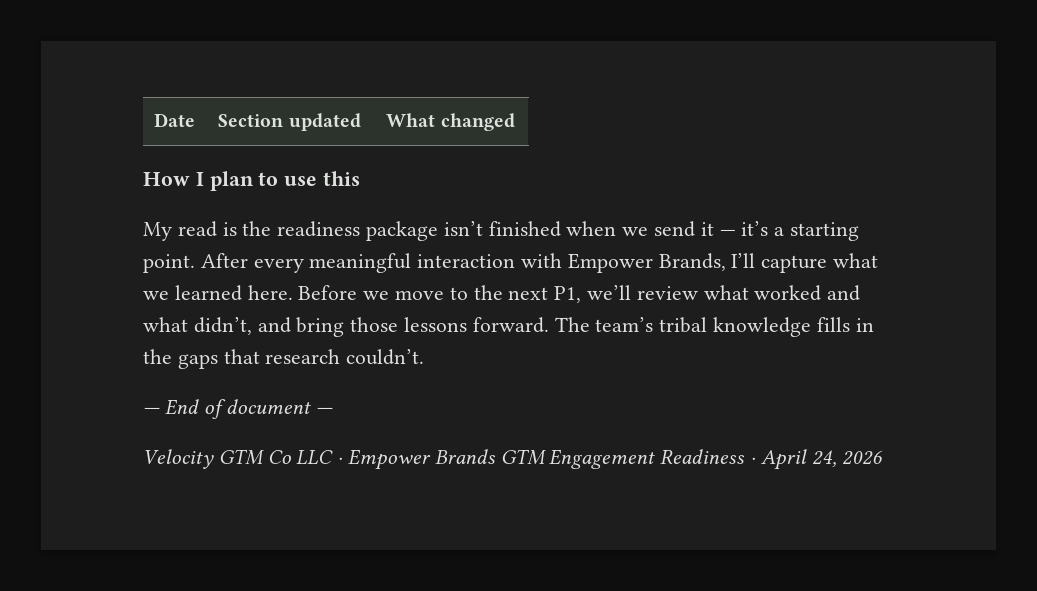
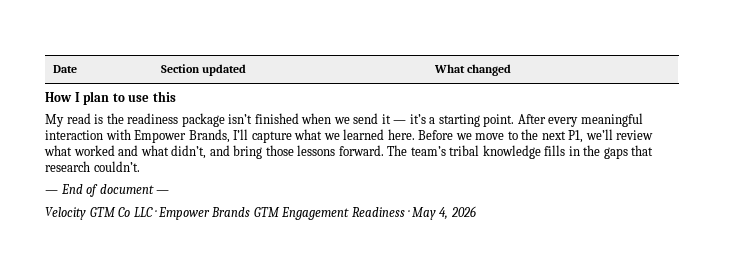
- Velocity GTM Co LLC · Empower Brands GTM Engagement Readiness · April 24, 2026
+ Velocity GTM Co LLC · Empower Brands GTM Engagement Readiness · May 4, 2026

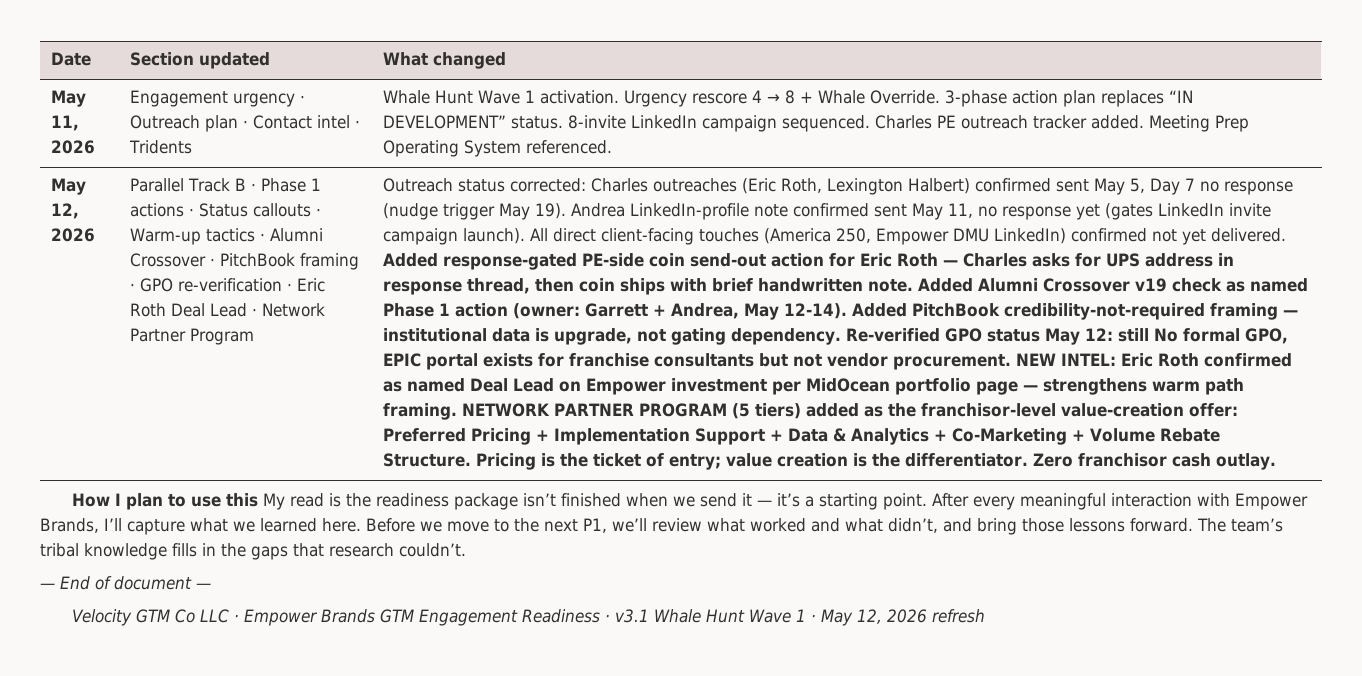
+ May 11, 2026 | Engagement urgency · Outreach plan · Contact intel · Tridents | Whale Hunt Wave 1 activation. Urgency rescore 4 → 8 + Whale Override. 3-phase action plan replaces “IN DEVELOPMENT” status. 8-invite LinkedIn campaign sequenced. Charles PE outreach tracker added. Meeting Prep Operating System referenced.
+ May 12, 2026 | Parallel Track B · Phase 1 actions · Status callouts · Warm-up tactics · Alumni Crossover · PitchBook framing · GPO re-verification · Eric Roth Deal Lead · Network Partner Program | Outreach status corrected: Charles outreaches (Eric Roth, Lexington Halbert) confirmed sent May 5, Day 7 no response (nudge trigger May 19). Andrea LinkedIn-profile note confirmed sent May 11, no response yet (gates LinkedIn invite campaign launch). All direct client-facing touches (America 250, Empower DMU LinkedIn) confirmed not yet delivered. Added response-gated PE-side coin send-out action for Eric Roth — Charles asks for UPS address in response thread, then coin ships with brief handwritten note. Added Alumni Crossover v19 check as named Phase 1 action (owner: Garrett + Andrea, May 12-14). Added PitchBook credibility-not-required framing — institutional data is upgrade, not gating dependency. Re-verified GPO status May 12: still No formal GPO, EPIC portal exists for franchise consultants but not vendor procurement. NEW INTEL: Eric Roth confirmed as named Deal Lead on Empower investment per MidOcean portfolio page — strengthens warm path framing. NETWORK PARTNER PROGRAM (5 tiers) added as the franchisor-level value-creation offer: Preferred Pricing + Implementation Support + Data & Analytics + Co-Marketing + Volume Rebate Structure. Pricing is the ticket of entry; value creation is the differentiator. Zero franchisor cash outlay.
- How I plan to use this
- My read is the readiness package isn’t finished when we send it — it’s a starting point.
+ How I plan to use this My read is the readiness package isn’t finished when we send it — it’s a starting point.
- Velocity GTM Co LLC · Empower Brands GTM Engagement Readiness · May 4, 2026
+ Velocity GTM Co LLC · Empower Brands GTM Engagement Readiness · v3.1 Whale Hunt Wave 1 · May 12, 2026 refresh

